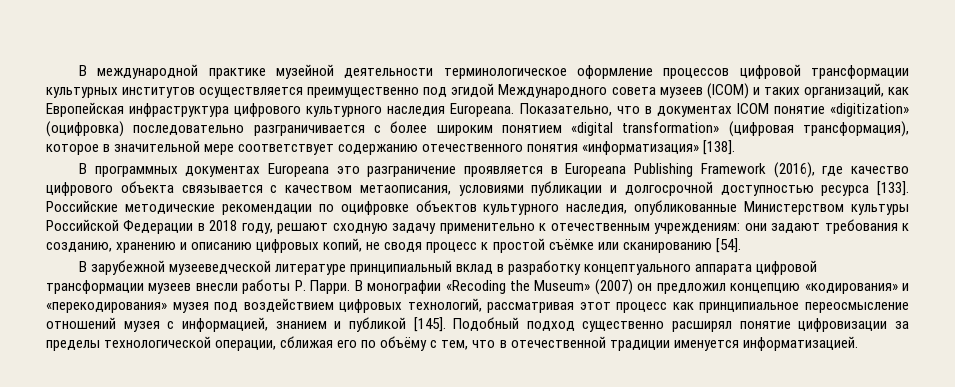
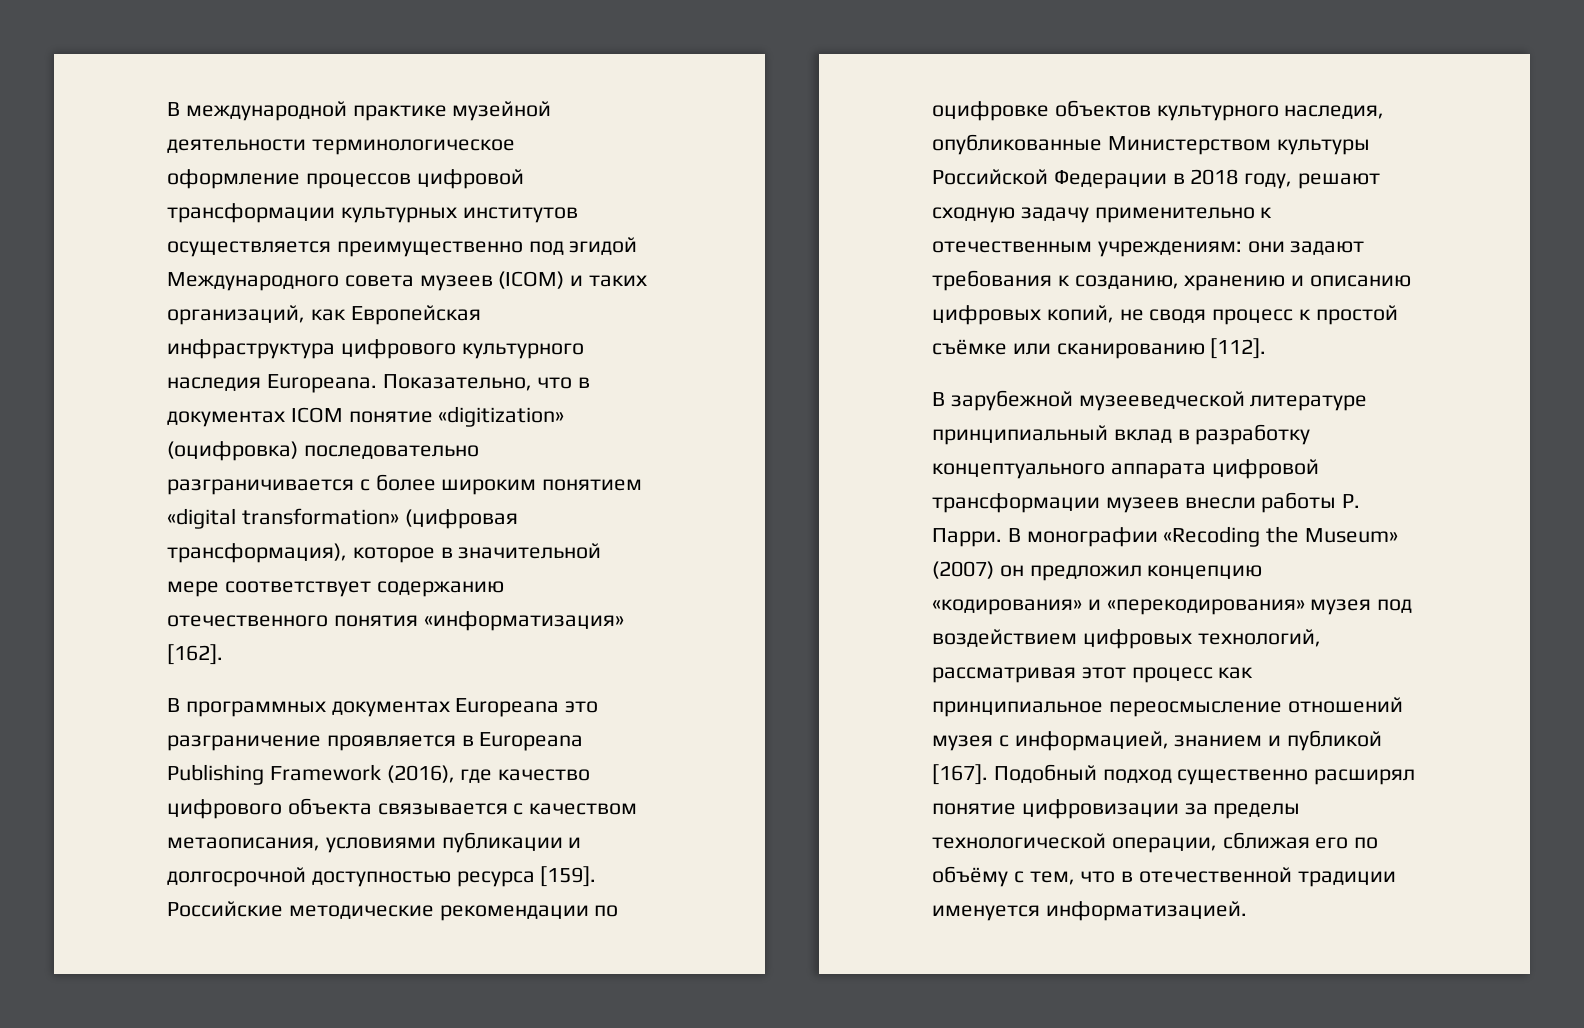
- Показательно, что в документах ICOM понятие «digitization» (оцифровка) последовательно разграничивается с более широким понятием «digital transformation» (цифровая трансформация), которое в значительной мере соответствует содержанию отечественного понятия «информатизация» [138].
+ Показательно, что в документах ICOM понятие «digitization» (оцифровка) последовательно разграничивается с более широким понятием «digital transformation» (цифровая трансформация), которое в значительной мере соответствует содержанию отечественного понятия «информатизация» [162].
- В программных документах Europeana это разграничение проявляется в Europeana Publishing Framework (2016), где качество цифрового объекта связывается с качеством метаописания, условиями публикации и долгосрочной доступностью ресурса [133].
+ В программных документах Europeana это разграничение проявляется в Europeana Publishing Framework (2016), где качество цифрового объекта связывается с качеством метаописания, условиями публикации и долгосрочной доступностью ресурса [159].
- Российские методические рекомендации по оцифровке объектов культурного наследия, опубликованные Министерством культуры Российской Федерации в 2018 году, решают сходную задачу применительно к отечественным учреждениям: они задают требования к созданию, хранению и описанию цифровых копий, не сводя процесс к простой съёмке или сканированию [54].
+ Российские методические рекомендации по оцифровке объектов культурного наследия, опубликованные Министерством культуры Российской Федерации в 2018 году, решают сходную задачу применительно к отечественным учреждениям: они задают требования к созданию, хранению и описанию цифровых копий, не сводя процесс к простой съёмке или сканированию [112].
- В монографии «Recoding the Museum» (2007) он предложил концепцию «кодирования» и «перекодирования» музея под воздействием цифровых технологий, рассматривая этот процесс как принципиальное переосмысление отношений музея с информацией, знанием и публикой [145].
+ В монографии «Recoding the Museum» (2007) он предложил концепцию «кодирования» и «перекодирования» музея под воздействием цифровых технологий, рассматривая этот процесс как принципиальное переосмысление отношений музея с информацией, знанием и публикой [167].

